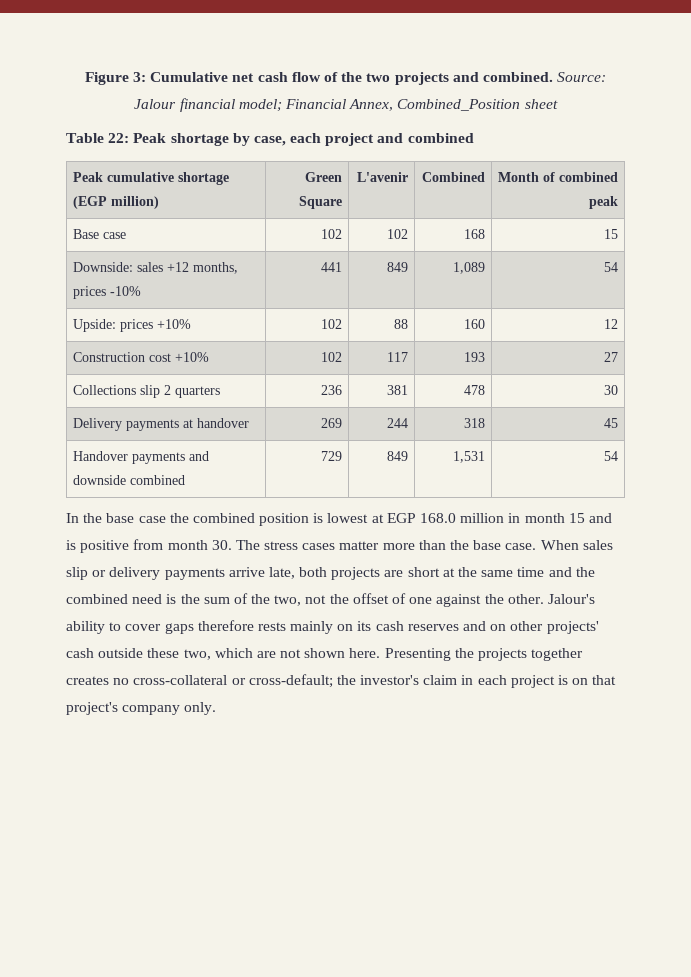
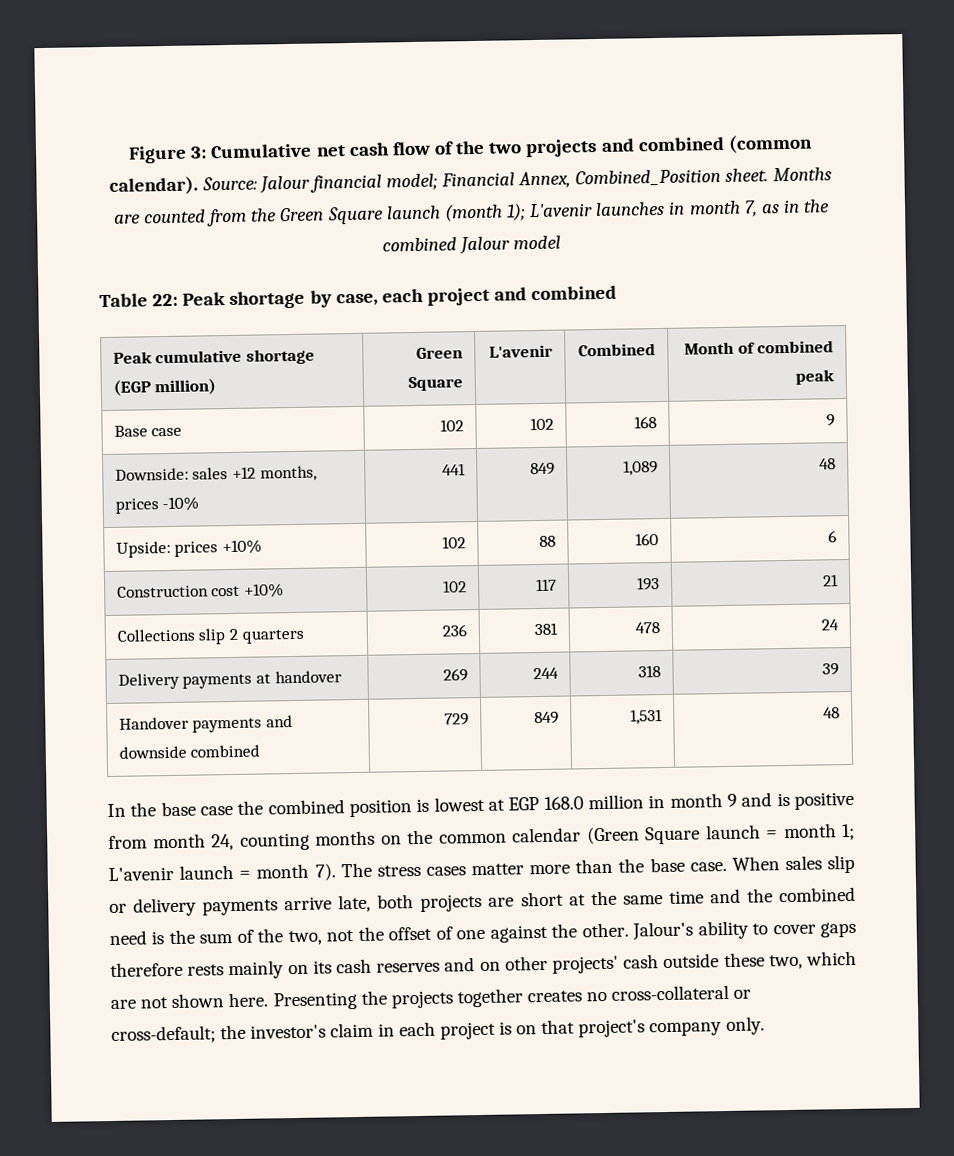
- Figure 3: Cumulative net cash flow of the two projects and combined.
+ Figure 3: Cumulative net cash flow of the two projects and combined (common calendar).
- Source: Jalour financial model; Financial Annex, Combined_Position sheet
+ Source: Jalour financial model; Financial Annex, Combined_Position sheet. Months are counted from the Green Square launch (month 1); L'avenir launches in month 7, as in the combined Jalour model
- Base case | 102 | 102 | 168 | 15
+ Base case | 102 | 102 | 168 | 9
- Downside: sales +12 months, prices -10% | 441 | 849 | 1,089 | 54
+ Downside: sales +12 months, prices -10% | 441 | 849 | 1,089 | 48
- Upside: prices +10% | 102 | 88 | 160 | 12
+ Upside: prices +10% | 102 | 88 | 160 | 6
- Construction cost +10% | 102 | 117 | 193 | 27
+ Construction cost +10% | 102 | 117 | 193 | 21
- Collections slip 2 quarters | 236 | 381 | 478 | 30
+ Collections slip 2 quarters | 236 | 381 | 478 | 24
- Delivery payments at handover | 269 | 244 | 318 | 45
+ Delivery payments at handover | 269 | 244 | 318 | 39
- Handover payments and downside combined | 729 | 849 | 1,531 | 54
+ Handover payments and downside combined | 729 | 849 | 1,531 | 48
- In the base case the combined position is lowest at EGP 168.0 million in month 15 and is positive from month 30. The stress cases matter more than the base case.
+ In the base case the combined position is lowest at EGP 168.0 million in month 9 and is positive from month 24, counting months on the common calendar (Green Square launch = month 1; L'avenir launch = month 7). The stress cases matter more than the base case.

